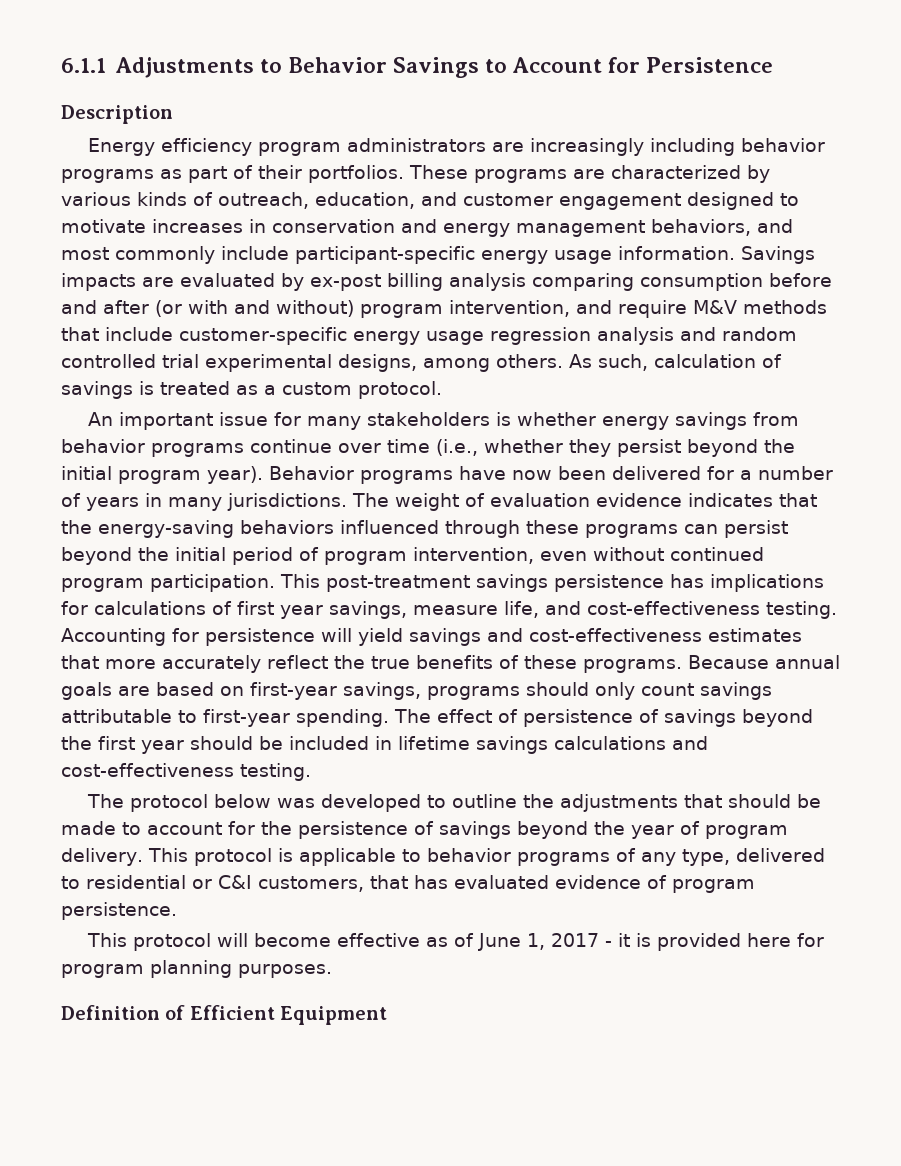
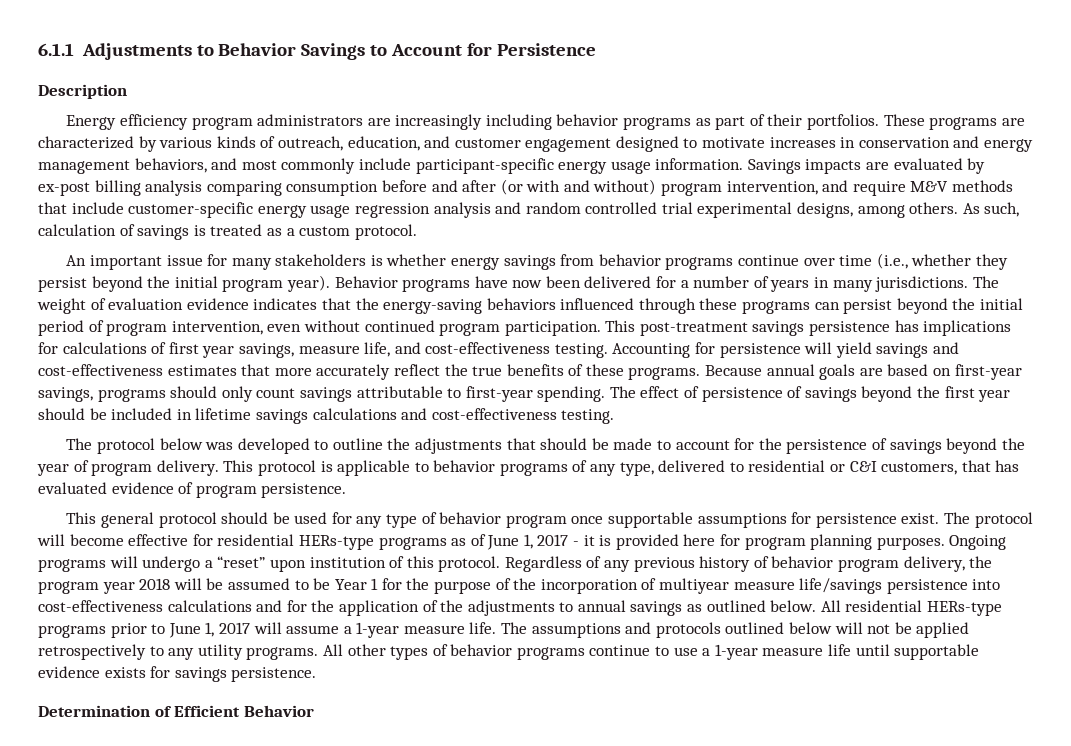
- This protocol will become effective as of June 1, 2017 - it is provided here for program planning purposes.
- Definition of Efficient Equipment
+ This general protocol should be used for any type of behavior program once supportable assumptions for persistence exist. The protocol will become effective for residential HERs-type programs as of June 1, 2017 - it is provided here for program planning purposes. Ongoing programs will undergo a “reset” upon institution of this protocol. Regardless of any previous history of behavior program delivery, the program year 2018 will be assumed to be Year 1 for the purpose of the incorporation of multiyear measure life/savings persistence into cost-effectiveness calculations and for the application of the adjustments to annual savings as outlined below. All residential HERs-type programs prior to June 1, 2017 will assume a 1-year measure life. The assumptions and protocols outlined below will not be applied retrospectively to any utility programs. All other types of behavior programs continue to use a 1-year measure life until supportable evidence exists for savings persistence.
+ Determination of Efficient Behavior

